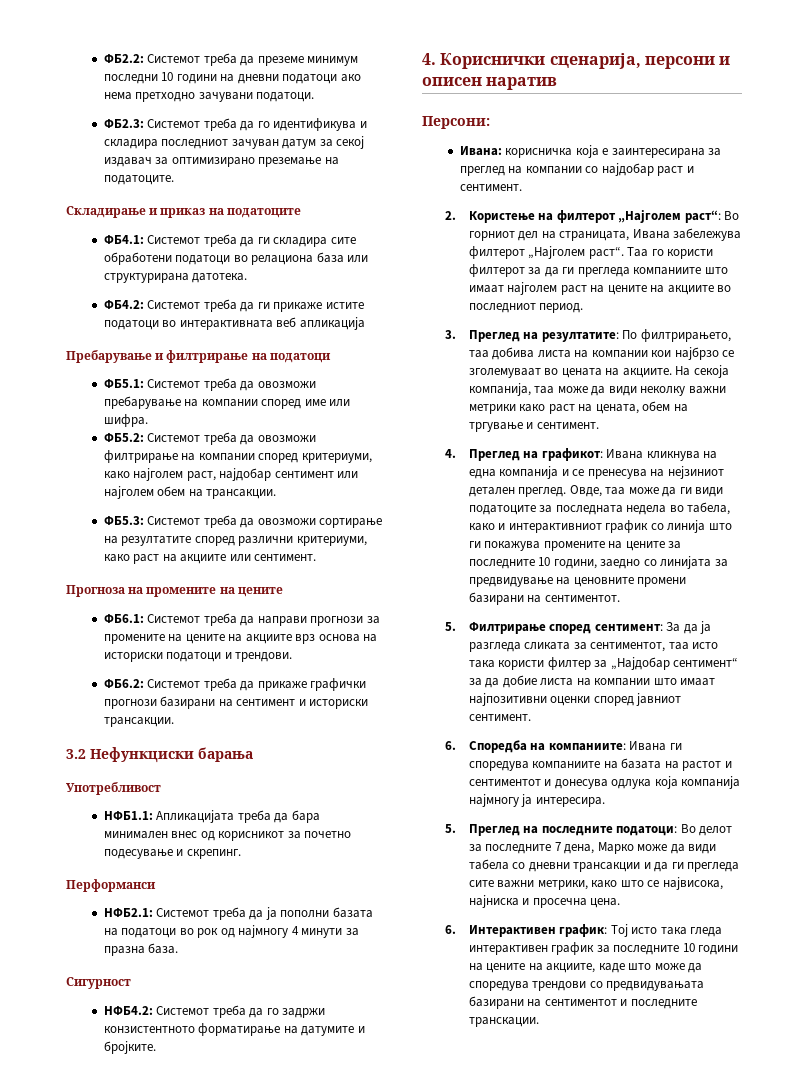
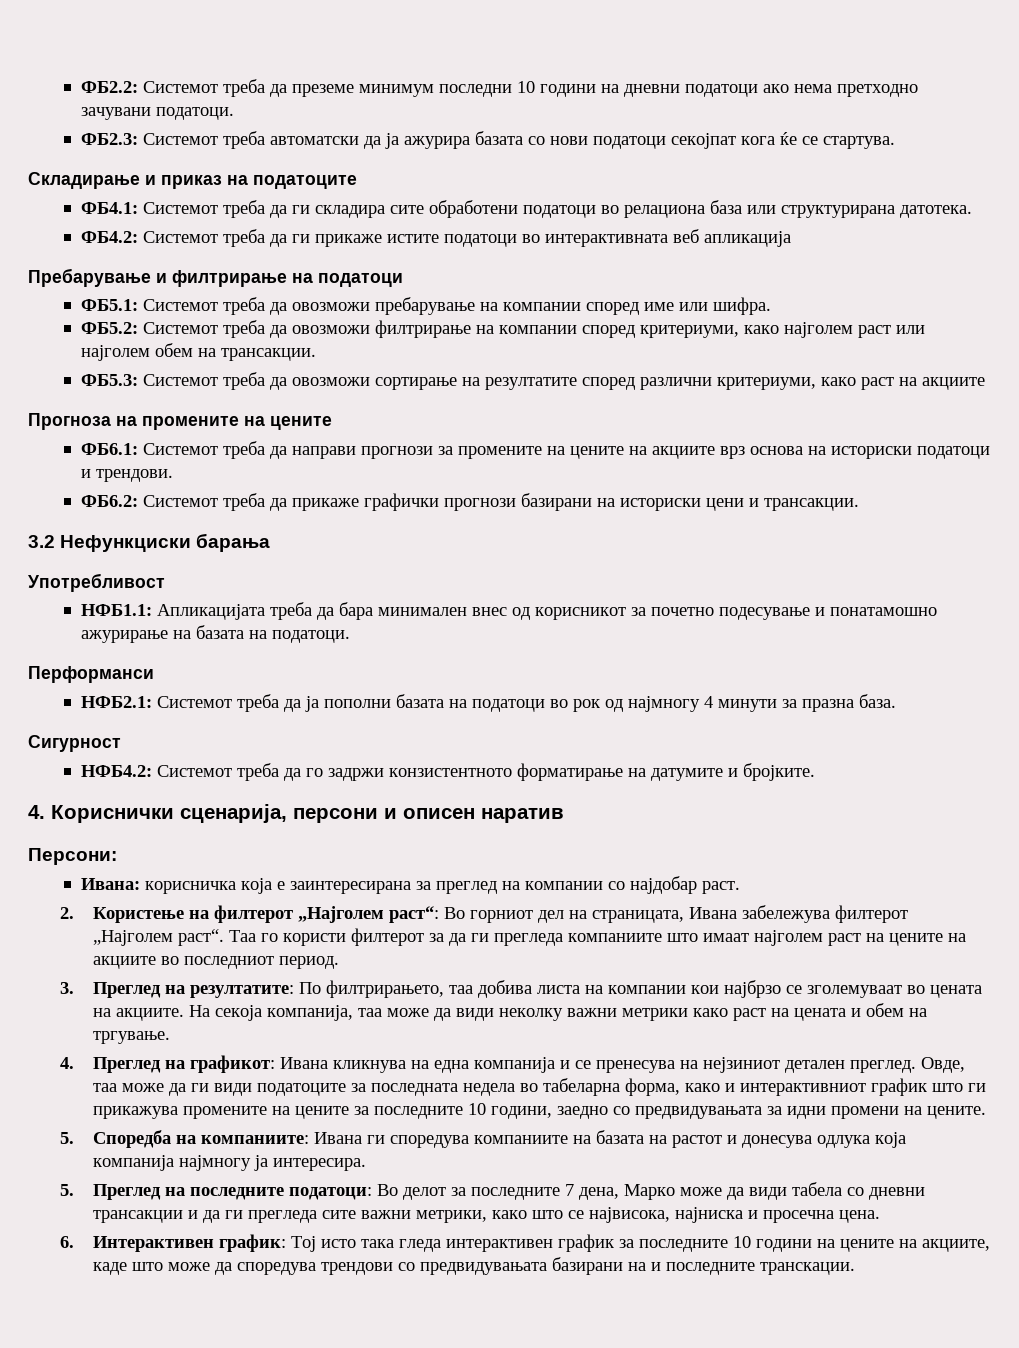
- ФБ2.3: Системот треба да го идентификува и складира последниот зачуван датум за секој издавач за оптимизирано преземање на податоците.
+ ФБ2.3: Системот треба автоматски да ја ажурира базата со нови податоци секојпат кога ќе се стартува.
- ФБ5.2: Системот треба да овозможи филтрирање на компании според критериуми, како најголем раст, најдобар сентимент или најголем обем на трансакции.
+ ФБ5.2: Системот треба да овозможи филтрирање на компании според критериуми, како најголем раст или најголем обем на трансакции.
- ФБ5.3: Системот треба да овозможи сортирање на резултатите според различни критериуми, како раст на акциите или сентимент.
+ ФБ5.3: Системот треба да овозможи сортирање на резултатите според различни критериуми, како раст на акциите
- ФБ6.2: Системот треба да прикаже графички прогнози базирани на сентимент и историски трансакции.
+ ФБ6.2: Системот треба да прикаже графички прогнози базирани на историски цени и трансакции.
- НФБ1.1: Апликацијата треба да бара минимален внес од корисникот за почетно подесување и скрепинг.
+ НФБ1.1: Апликацијата треба да бара минимален внес од корисникот за почетно подесување и понатамошно ажурирање на базата на податоци.
- Ивана: корисничка која е заинтересирана за преглед на компании со најдобар раст и сентимент.
+ Ивана: корисничка која е заинтересирана за преглед на компании со најдобар раст.
- На секоја компанија, таа може да види неколку важни метрики како раст на цената, обем на тргување и сентимент.
+ На секоја компанија, таа може да види неколку важни метрики како раст на цената и обем на тргување.
- Овде, таа може да ги види податоците за последната недела во табела, како и интерактивниот график со линија што ги покажува промените на цените за последните 10 години, заедно со линијата за предвидување на ценовните промени базирани на сентиментот.
- 5. Филтрирање според сентимент: За да ја разгледа сликата за сентиментот, таа исто така користи филтер за „Најдобар сентимент“ за да добие листа на компании што имаат најпозитивни оценки според јавниот сентимент.
- 6. Споредба на компаниите: Ивана ги споредува компаниите на базата на растот и сентиментот и донесува одлука која компанија најмногу ја интересира.
+ Овде, таа може да ги види податоците за последната недела во табеларна форма, како и интерактивниот график што ги прикажува промените на цените за последните 10 години, заедно со предвидувањата за идни промени на цените.
+ 5. Споредба на компаниите: Ивана ги споредува компаниите на базата на растот и донесува одлука која компанија најмногу ја интересира.
- 6. Интерактивен график: Тој исто така гледа интерактивен график за последните 10 години на цените на акциите, каде што може да споредува трендови со предвидувањата базирани на сентиментот и последните транскации.
+ 6. Интерактивен график: Тој исто така гледа интерактивен график за последните 10 години на цените на акциите, каде што може да споредува трендови со предвидувањата базирани на и последните транскации.

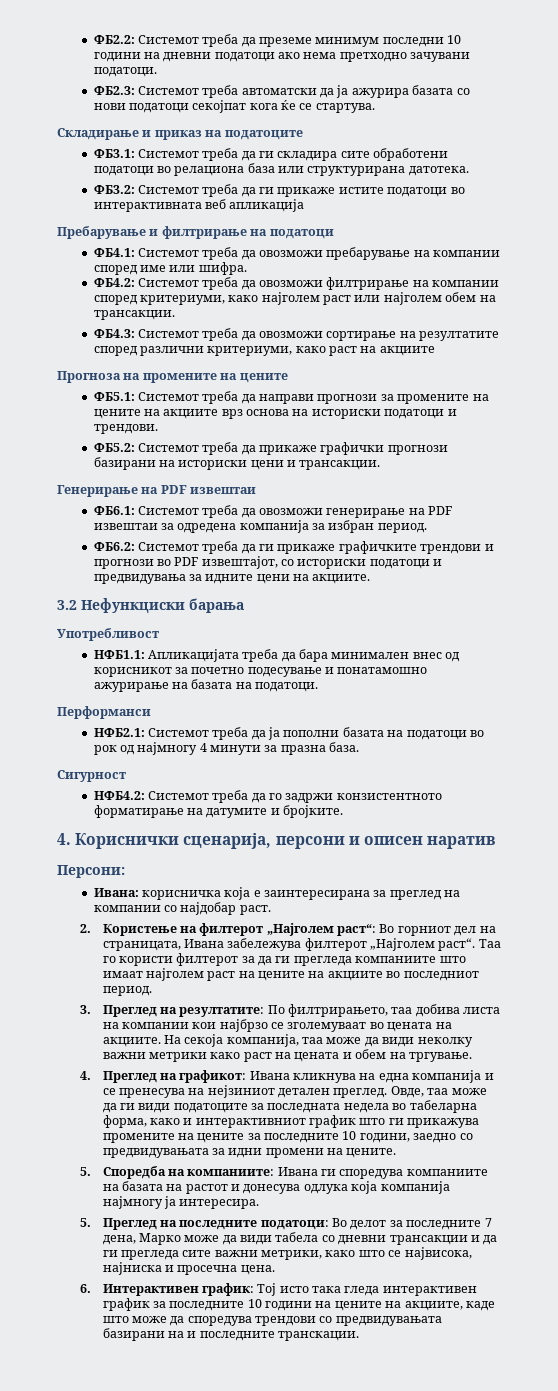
- ФБ4.1: Системот треба да ги складира сите обработени податоци во релациона база или структурирана датотека.
+ ФБ3.1: Системот треба да ги складира сите обработени податоци во релациона база или структурирана датотека.
- ФБ4.2: Системот треба да ги прикаже истите податоци во интерактивната веб апликација
+ ФБ3.2: Системот треба да ги прикаже истите податоци во интерактивната веб апликација
- ФБ5.1: Системот треба да овозможи пребарување на компании според име или шифра.
+ ФБ4.1: Системот треба да овозможи пребарување на компании според име или шифра.
- ФБ5.2: Системот треба да овозможи филтрирање на компании според критериуми, како најголем раст или најголем обем на трансакции.
+ ФБ4.2: Системот треба да овозможи филтрирање на компании според критериуми, како најголем раст или најголем обем на трансакции.
- ФБ5.3: Системот треба да овозможи сортирање на резултатите според различни критериуми, како раст на акциите
+ ФБ4.3: Системот треба да овозможи сортирање на резултатите според различни критериуми, како раст на акциите
- ФБ6.1: Системот треба да направи прогнози за промените на цените на акциите врз основа на историски податоци и трендови.
+ ФБ5.1: Системот треба да направи прогнози за промените на цените на акциите врз основа на историски податоци и трендови.
- ФБ6.2: Системот треба да прикаже графички прогнози базирани на историски цени и трансакции.
+ ФБ5.2: Системот треба да прикаже графички прогнози базирани на историски цени и трансакции.
+ Генерирање на PDF извештаи
+ ФБ6.1: Системот треба да овозможи генерирање на PDF извештаи за одредена компанија за избран период.
+ ФБ6.2: Системот треба да ги прикаже графичките трендови и прогнози во PDF извештајот, со историски податоци и предвидувања за идните цени на акциите.

